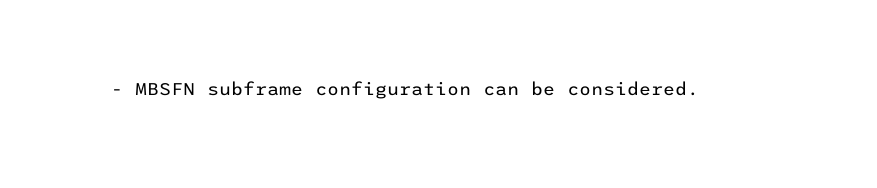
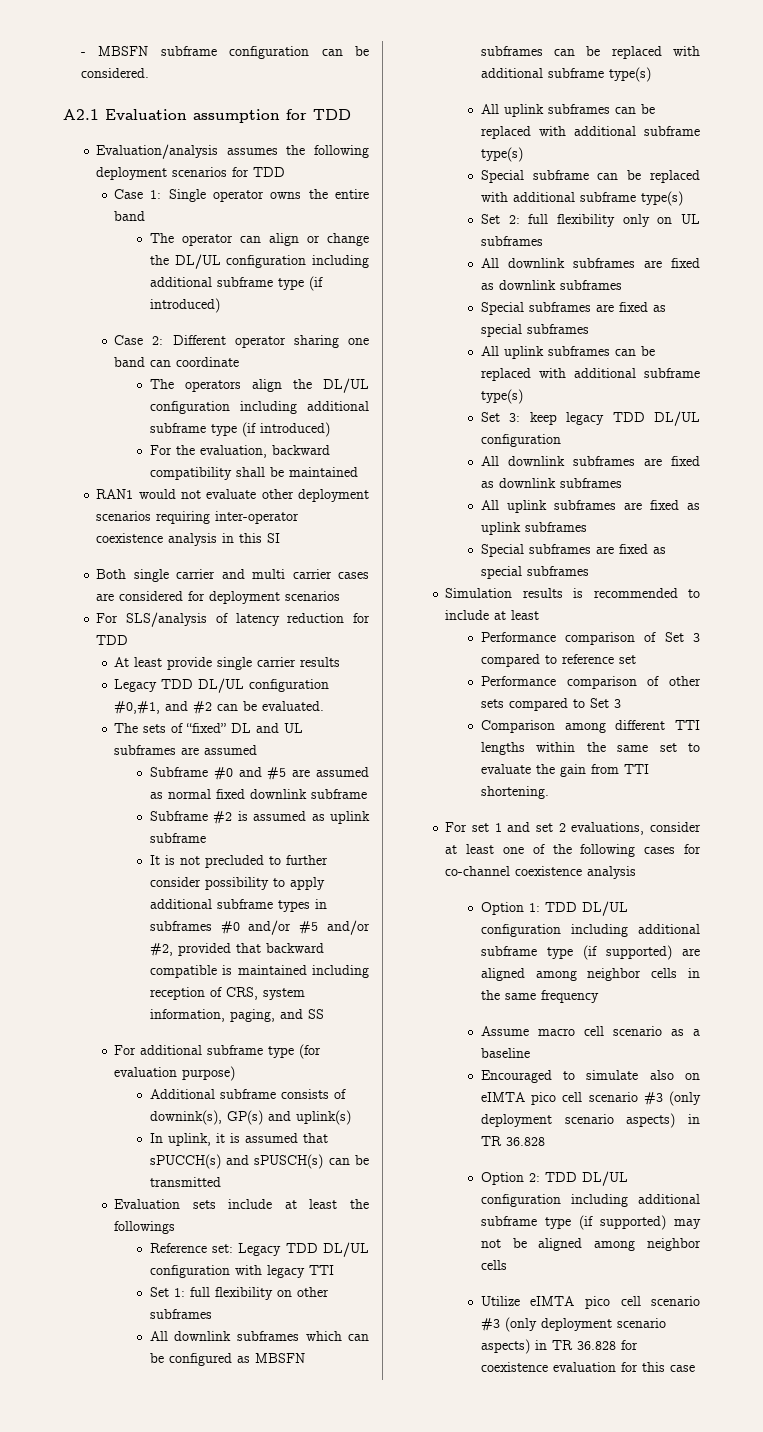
+ A2.1 Evaluation assumption for TDD
+ Evaluation/analysis assumes the following deployment scenarios for TDD
+ Case 1: Single operator owns the entire band
+ The operator can align or change the DL/UL configuration including additional subframe type (if introduced)
+ Case 2: Different operator sharing one band can coordinate
+ The operators align the DL/UL configuration including additional subframe type (if introduced)
+ For the evaluation, backward compatibility shall be maintained
+ RAN1 would not evaluate other deployment scenarios requiring inter-operator coexistence analysis in this SI
+ Both single carrier and multi carrier cases are considered for deployment scenarios
+ For SLS/analysis of latency reduction for TDD
+ At least provide single carrier results
+ Legacy TDD DL/UL configuration #0,#1, and #2 can be evaluated.
+ The sets of “fixed” DL and UL subframes are assumed
+ Subframe #0 and #5 are assumed as normal fixed downlink subframe
+ Subframe #2 is assumed as uplink subframe
+ It is not precluded to further consider possibility to apply additional subframe types in subframes #0 and/or #5 and/or #2, provided that backward compatible is maintained including reception of CRS, system information, paging, and SS
+ For additional subframe type (for evaluation purpose)
+ Additional subframe consists of downink(s), GP(s) and uplink(s)
+ In uplink, it is assumed that sPUCCH(s) and sPUSCH(s) can be transmitted
+ Evaluation sets include at least the followings
+ Reference set: Legacy TDD DL/UL configuration with legacy TTI
+ Set 1: full flexibility on other subframes
+ All downlink subframes which can be configured as MBSFN subframes can be replaced with additional subframe type(s)
+ All uplink subframes can be replaced with additional subframe type(s)
+ Special subframe can be replaced with additional subframe type(s)
+ Set 2: full flexibility only on UL subframes
+ All downlink subframes are fixed as downlink subframes
+ Special subframes are fixed as special subframes
+ All uplink subframes can be replaced with additional subframe type(s)
+ Set 3: keep legacy TDD DL/UL configuration
+ All downlink subframes are fixed as downlink subframes
+ All uplink subframes are fixed as uplink subframes
+ Special subframes are fixed as special subframes
+ Simulation results is recommended to include at least
+ Performance comparison of Set 3 compared to reference set
+ Performance comparison of other sets compared to Set 3
+ Comparison among different TTI lengths within the same set to evaluate the gain from TTI shortening.
+ For set 1 and set 2 evaluations, consider at least one of the following cases for co-channel coexistence analysis
+ Option 1: TDD DL/UL configuration including additional subframe type (if supported) are aligned among neighbor cells in the same frequency
+ Assume macro cell scenario as a baseline
+ Encouraged to simulate also on eIMTA pico cell scenario #3 (only deployment scenario aspects) in TR 36.828
+ Option 2: TDD DL/UL configuration including additional subframe type (if supported) may not be aligned among neighbor cells
+ Utilize eIMTA pico cell scenario #3 (only deployment scenario aspects) in TR 36.828 for coexistence evaluation for this case

